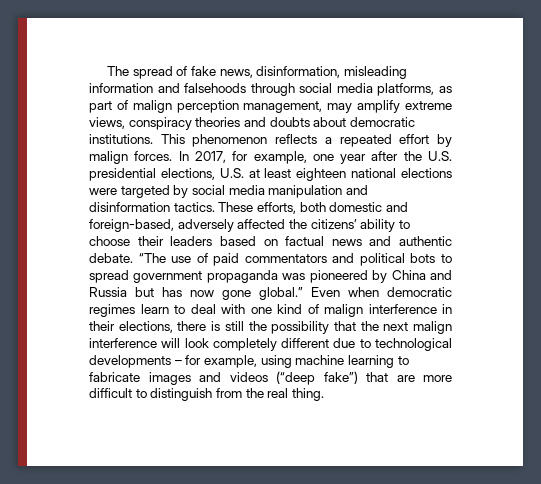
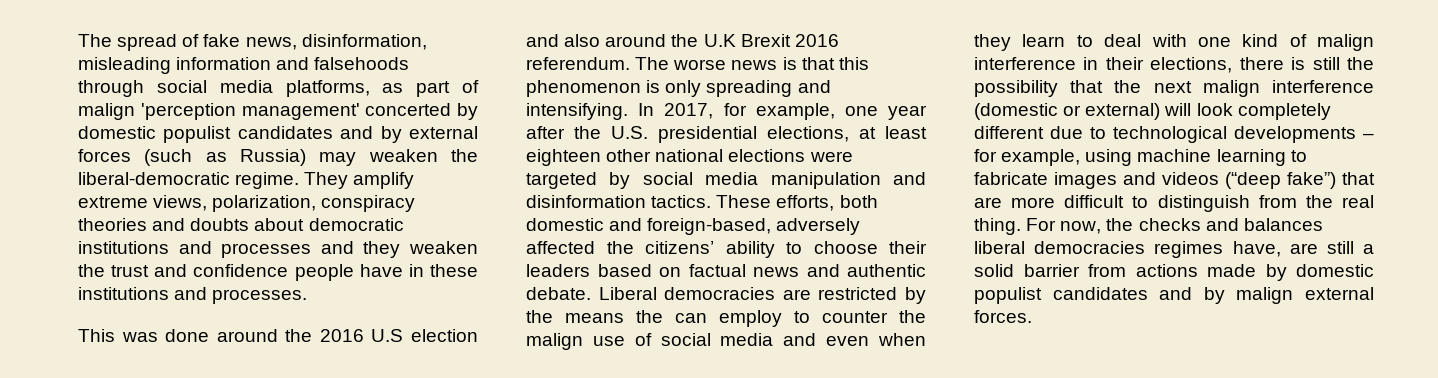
- The spread of fake news, disinformation, misleading information and falsehoods through social media platforms, as part of malign perception management, may amplify extreme views, conspiracy theories and doubts about democratic institutions. This phenomenon reflects a repeated effort by malign forces.
+ The spread of fake news, disinformation, misleading information and falsehoods through social media platforms, as part of malign 'perception management' concerted by domestic populist candidates and by external forces (such as Russia) may weaken the liberal-democratic regime. They amplify extreme views, polarization, conspiracy theories and doubts about democratic institutions and processes and they weaken the trust and confidence people have in these institutions and processes.
+ This was done around the 2016 U.S election and also around the U.K Brexit 2016 referendum. The worse news is that this phenomenon is only spreading and intensifying.
- In 2017, for example, one year after the U.S. presidential elections, U.S. at least eighteen national elections were targeted by social media manipulation and disinformation tactics.
+ In 2017, for example, one year after the U.S. presidential elections, at least eighteen other national elections were targeted by social media manipulation and disinformation tactics.
- “The use of paid commentators and political bots to spread government propaganda was pioneered by China and Russia but has now gone global.” Even when democratic regimes learn to deal with one kind of malign interference in their elections, there is still the possibility that the next malign interference will look completely different due to technological developments – for example, using machine learning to fabricate images and videos (“deep fake”) that are more difficult to distinguish from the real thing.
+ Liberal democracies are restricted by the means the can employ to counter the malign use of social media and even when they learn to deal with one kind of malign interference in their elections, there is still the possibility that the next malign interference (domestic or external) will look completely different due to technological developments – for example, using machine learning to fabricate images and videos (“deep fake”) that are more difficult to distinguish from the real thing.
+ For now, the checks and balances liberal democracies regimes have, are still a solid barrier from actions made by domestic populist candidates and by malign external forces.

